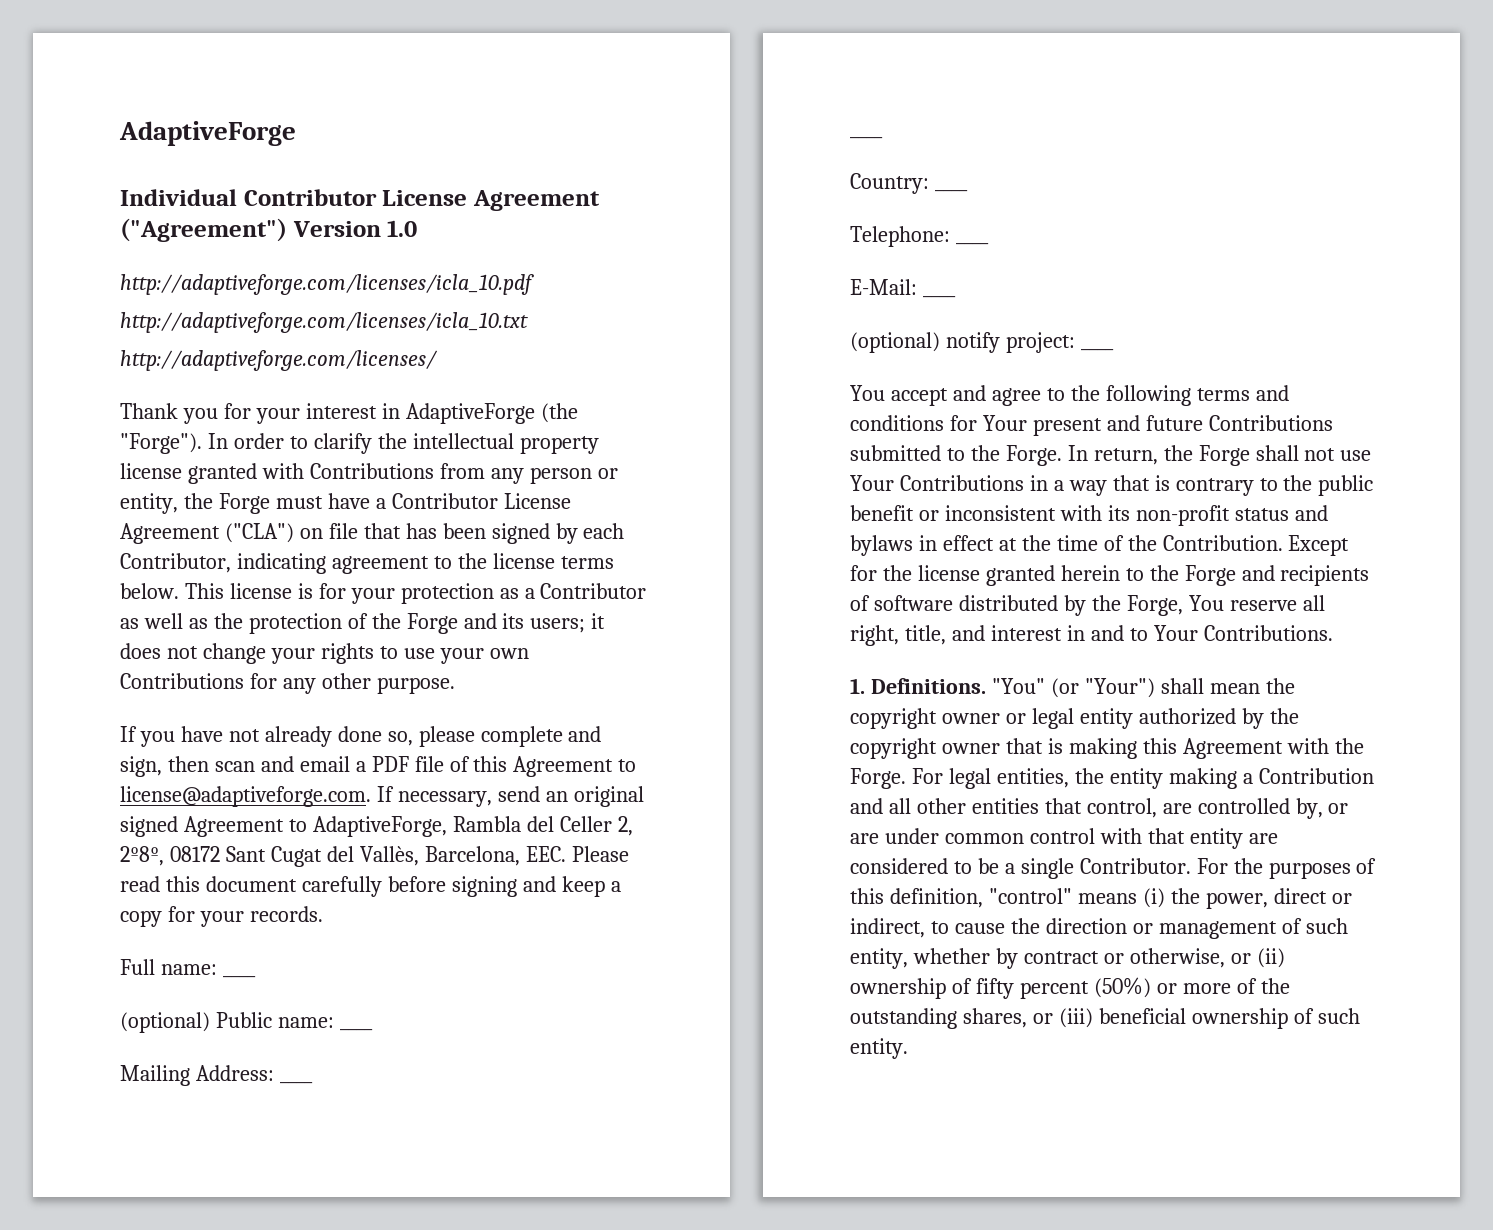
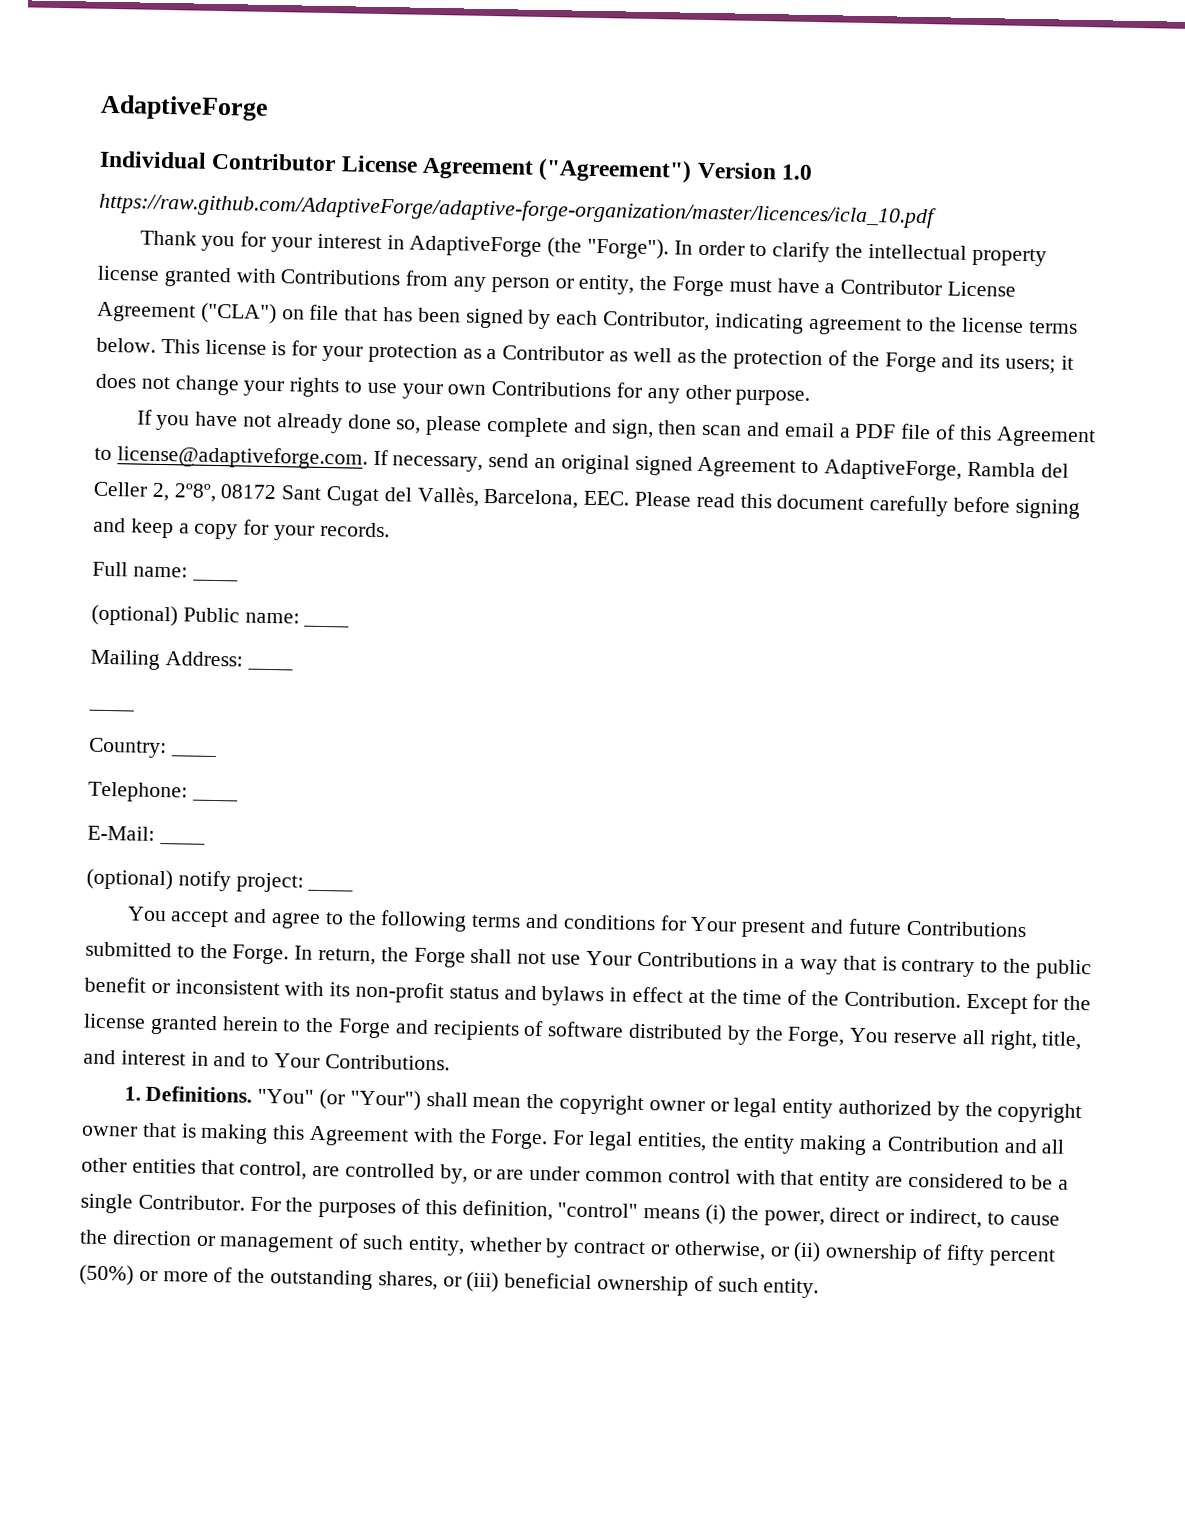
- http://adaptiveforge.com/licenses/icla_10.pdf
- http://adaptiveforge.com/licenses/icla_10.txt
- http://adaptiveforge.com/licenses/
+ https://raw.github.com/AdaptiveForge/adaptive-forge-organization/master/licences/icla_10.pdf

